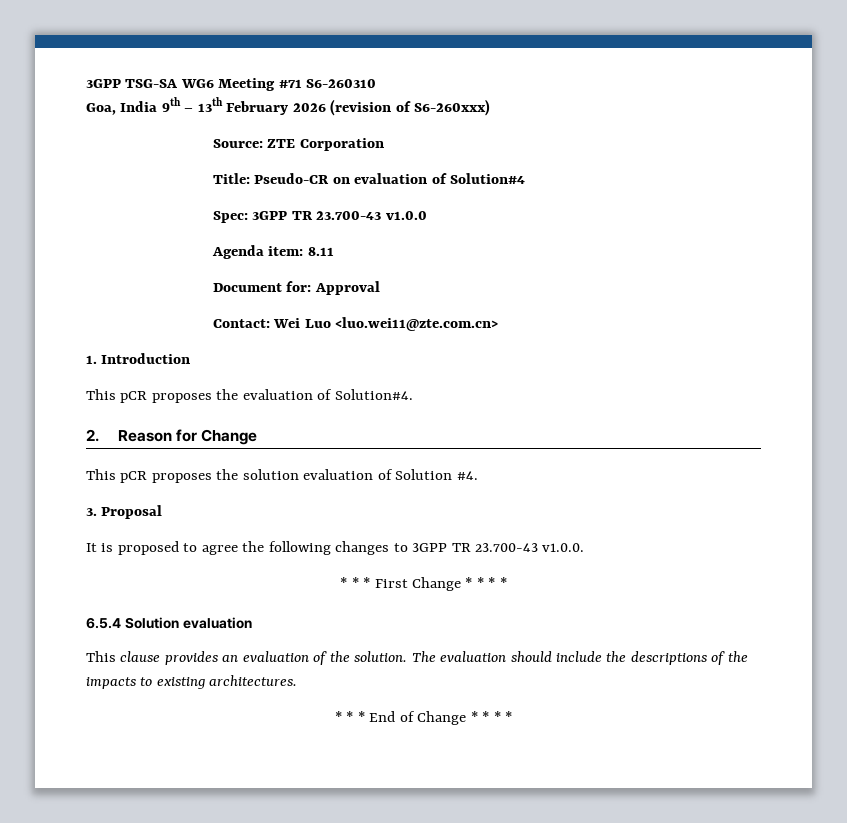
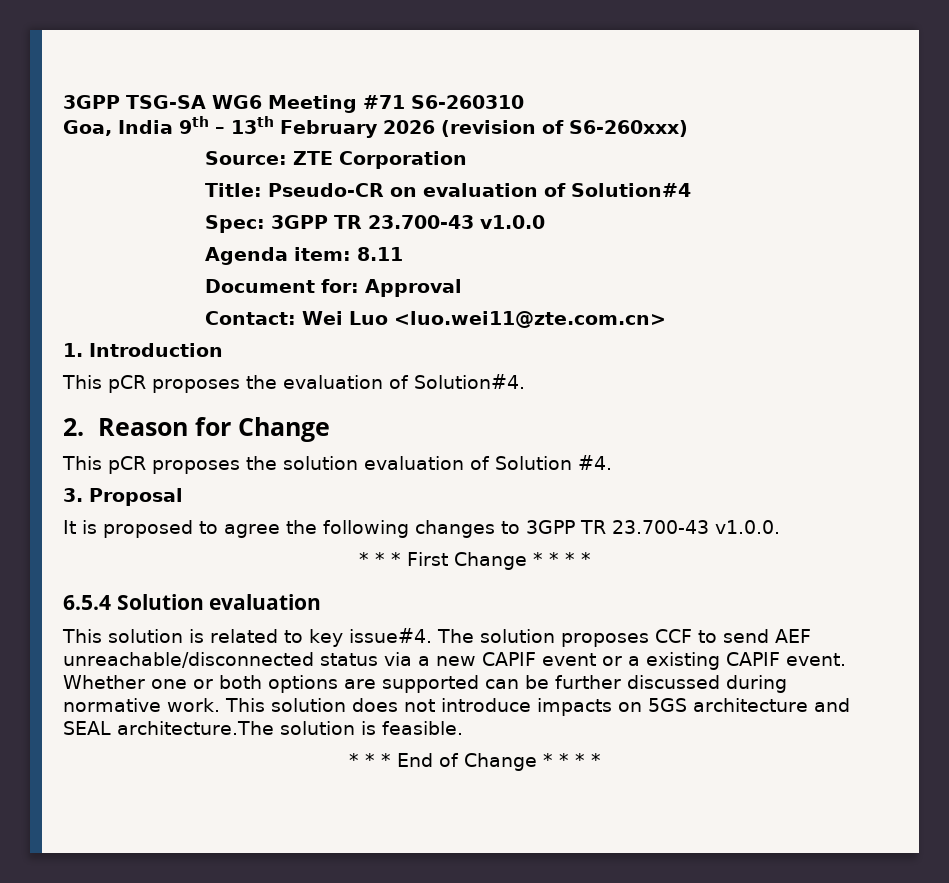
- This clause provides an evaluation of the solution. The evaluation should include the descriptions of the impacts to existing architectures.
+ This solution is related to key issue#4. The solution proposes CCF to send AEF unreachable/disconnected status via a new CAPIF event or a existing CAPIF event. Whether one or both options are supported can be further discussed during normative work. This solution does not introduce impacts on 5GS architecture and SEAL architecture.The solution is feasible.

